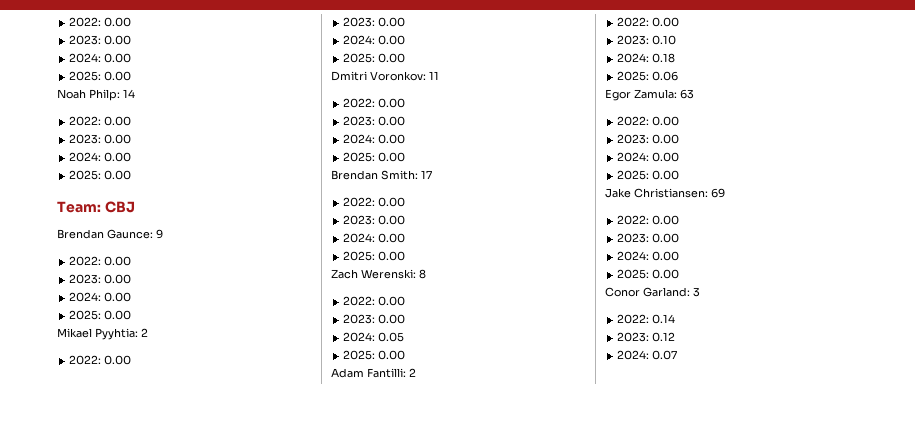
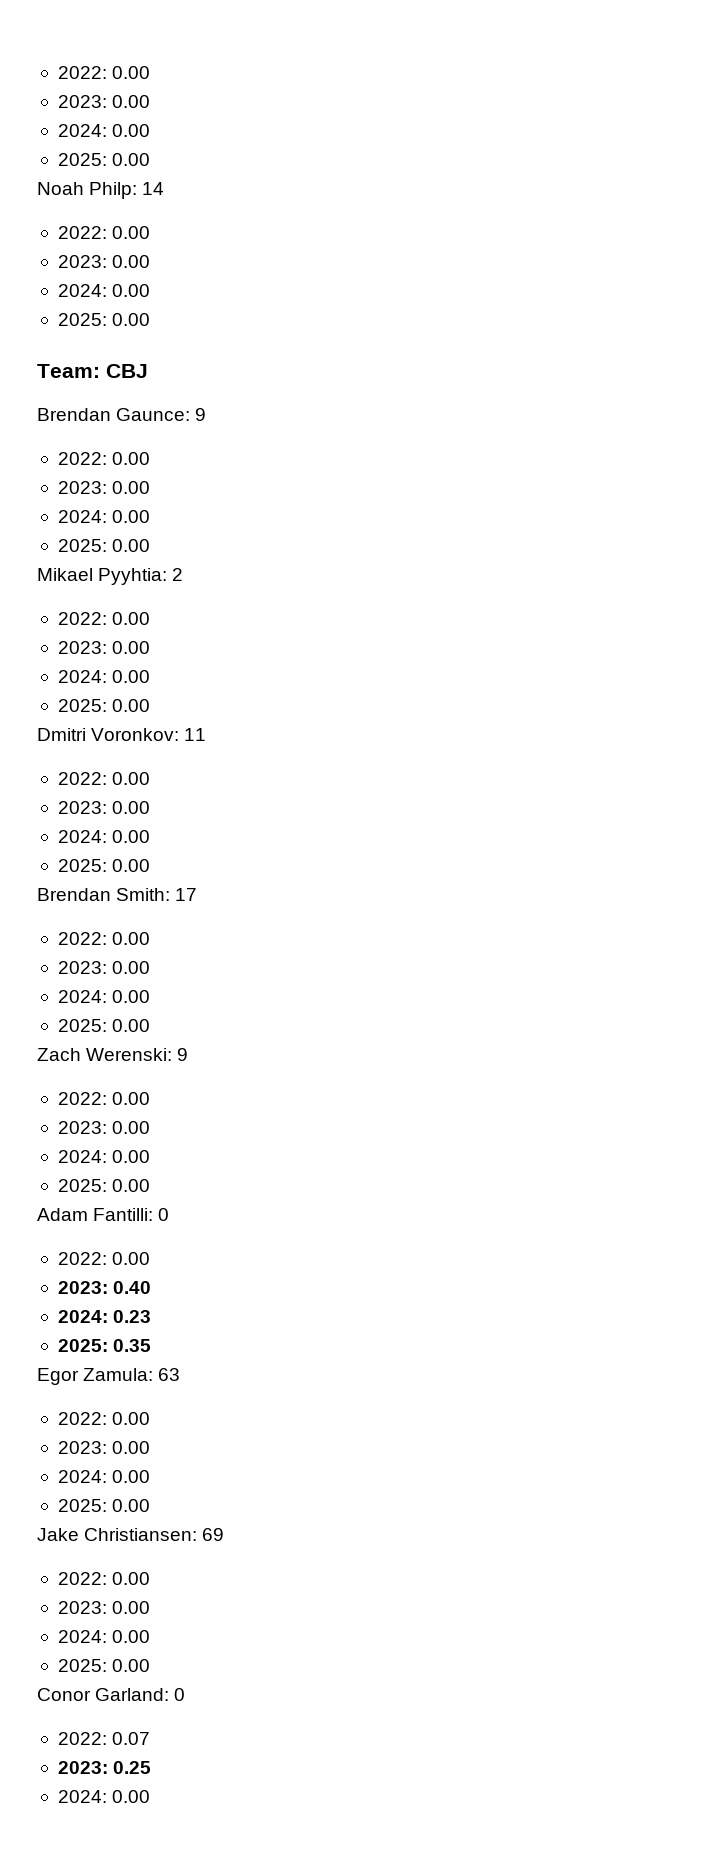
- Zach Werenski: 8
+ Zach Werenski: 9
  2022: 0.00
  2023: 0.00
- 2024: 0.05
+ 2024: 0.00
- Adam Fantilli: 2
+ Adam Fantilli: 0
  2022: 0.00
- 2023: 0.10
- 2024: 0.18
- 2025: 0.06
+ 2023: 0.40
+ 2024: 0.23
+ 2025: 0.35
- Conor Garland: 3
- 2022: 0.14
- 2023: 0.12
- 2024: 0.07
+ Conor Garland: 0
+ 2022: 0.07
+ 2023: 0.25
+ 2024: 0.00

